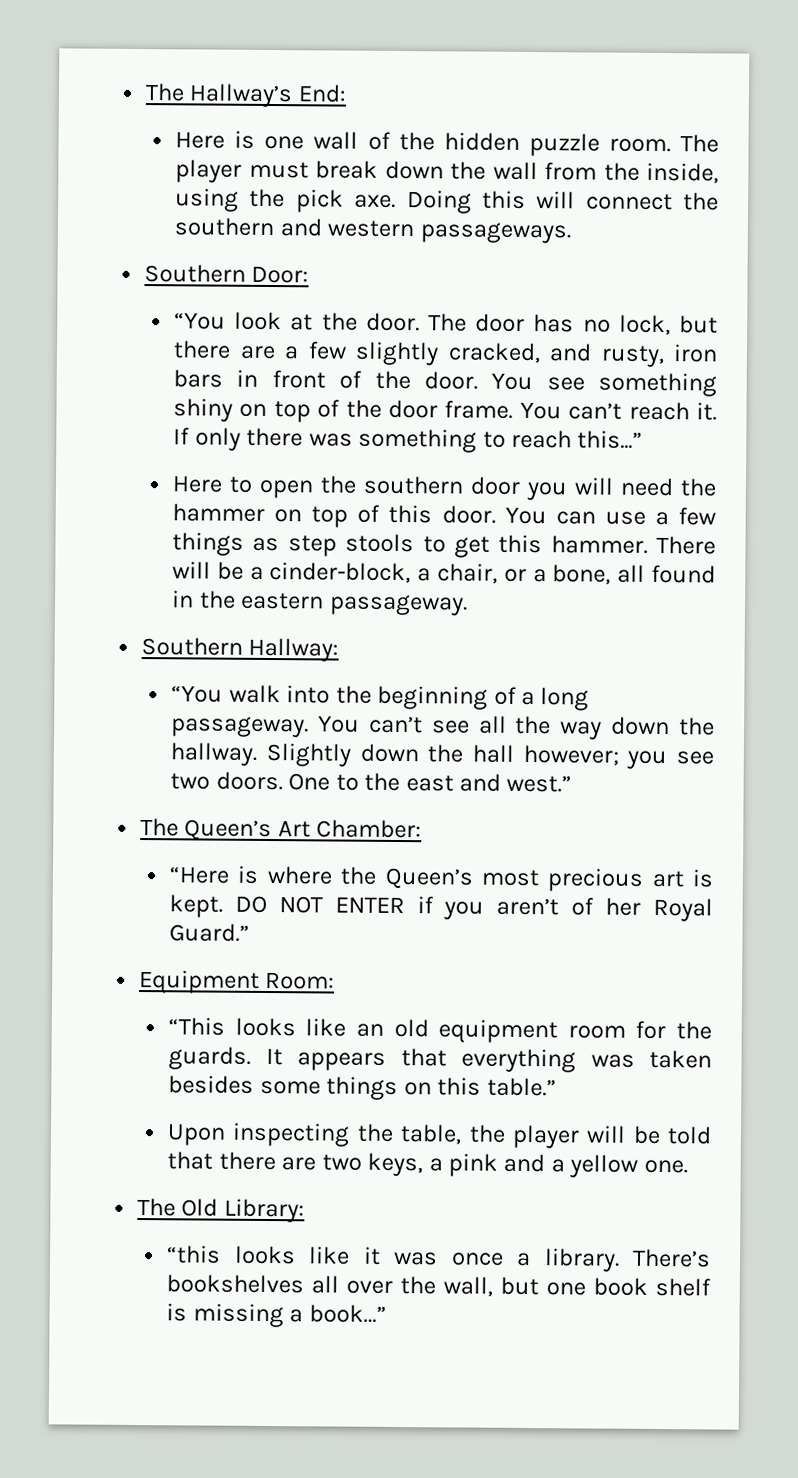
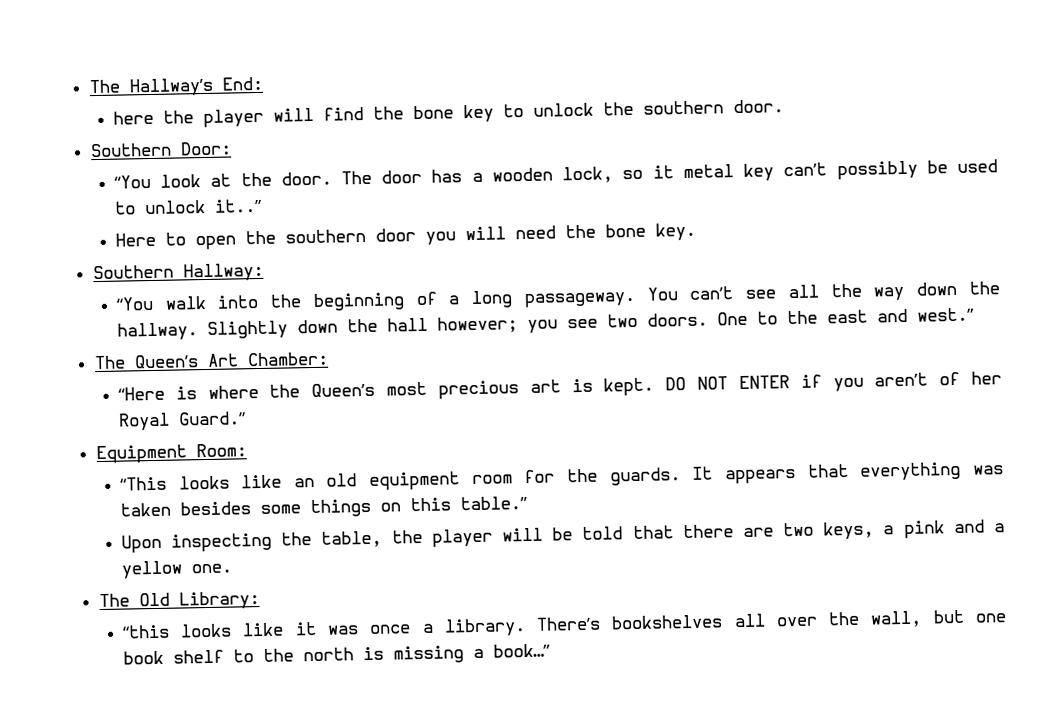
- Here is one wall of the hidden puzzle room. The player must break down the wall from the inside, using the pick axe. Doing this will connect the southern and western passageways.
+ here the player will find the bone key to unlock the southern door.
- The door has no lock, but there are a few slightly cracked, and rusty, iron bars in front of the door. You see something shiny on top of the door frame. You can’t reach it. If only there was something to reach this...”
+ The door has a wooden lock, so it metal key can’t possibly be used to unlock it..”
- Here to open the southern door you will need the hammer on top of this door. You can use a few things as step stools to get this hammer. There will be a cinder-block, a chair, or a bone, all found in the eastern passageway.
+ Here to open the southern door you will need the bone key.
- There’s bookshelves all over the wall, but one book shelf is missing a book…”
+ There’s bookshelves all over the wall, but one book shelf to the north is missing a book…”

